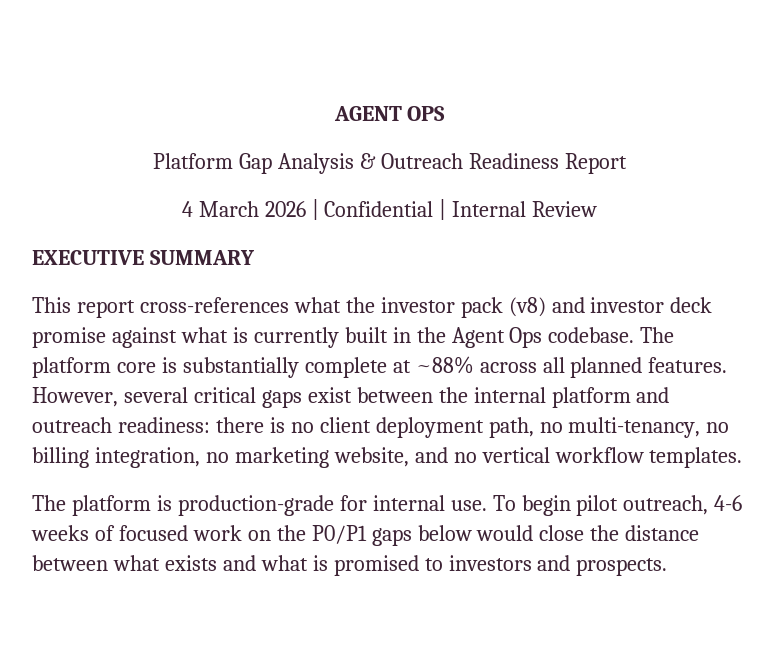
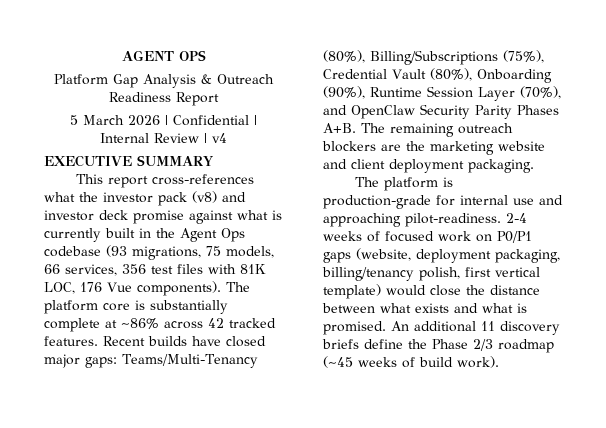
- 4 March 2026 | Confidential | Internal Review
+ 5 March 2026 | Confidential | Internal Review | v4
- This report cross-references what the investor pack (v8) and investor deck promise against what is currently built in the Agent Ops codebase.
+ This report cross-references what the investor pack (v8) and investor deck promise against what is currently built in the Agent Ops codebase (93 migrations, 75 models, 66 services, 356 test files with 81K LOC, 176 Vue components).
- The platform core is substantially complete at ~88% across all planned features. However, several critical gaps exist between the internal platform and outreach readiness: there is no client deployment path, no multi-tenancy, no billing integration, no marketing website, and no vertical workflow templates.
+ The platform core is substantially complete at ~86% across 42 tracked features. Recent builds have closed major gaps: Teams/Multi-Tenancy (80%), Billing/Subscriptions (75%), Credential Vault (80%), Onboarding (90%), Runtime Session Layer (70%), and OpenClaw Security Parity Phases A+B. The remaining outreach blockers are the marketing website and client deployment packaging.
- The platform is production-grade for internal use. To begin pilot outreach, 4-6 weeks of focused work on the P0/P1 gaps below would close the distance between what exists and what is promised to investors and prospects.
+ The platform is production-grade for internal use and approaching pilot-readiness. 2-4 weeks of focused work on P0/P1 gaps (website, deployment packaging, billing/tenancy polish, first vertical template) would close the distance between what exists and what is promised. An additional 11 discovery briefs define the Phase 2/3 roadmap (~45 weeks of build work).

